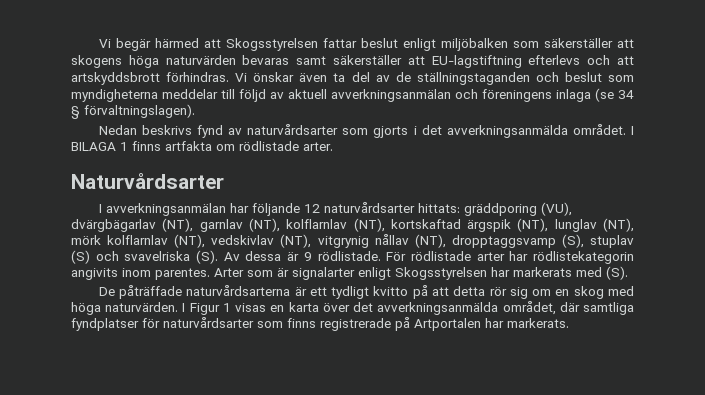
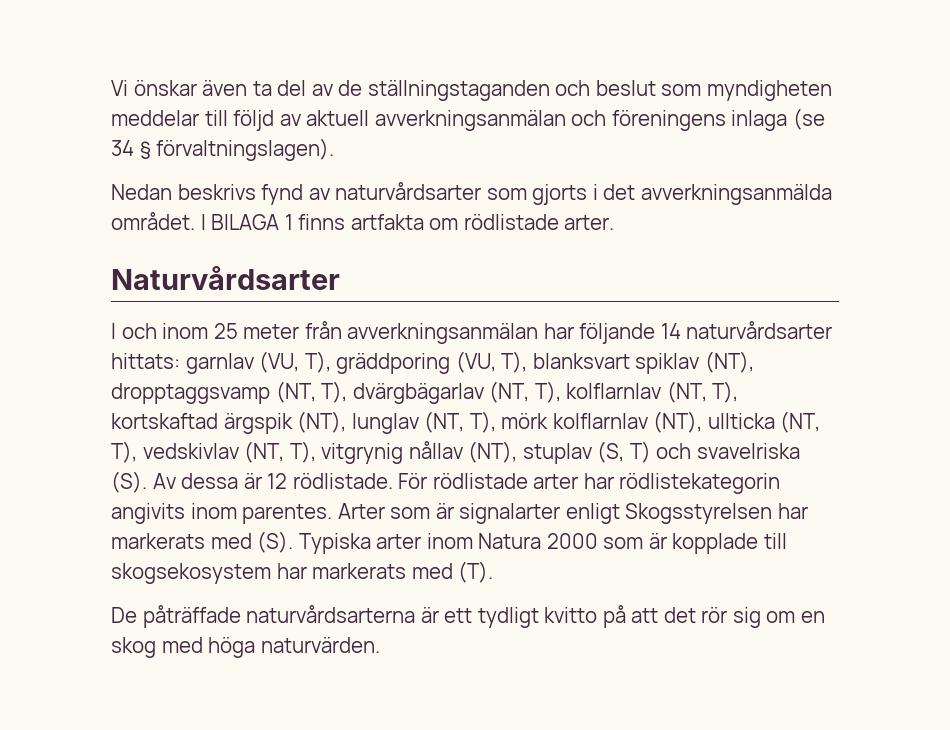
- Vi begär härmed att Skogsstyrelsen fattar beslut enligt miljöbalken som säkerställer att skogens höga naturvärden bevaras samt säkerställer att EU-lagstiftning efterlevs och att artskyddsbrott förhindras. Vi önskar även ta del av de ställningstaganden och beslut som myndigheterna meddelar till följd av aktuell avverkningsanmälan och föreningens inlaga (se 34 § förvaltningslagen).
+ Vi önskar även ta del av de ställningstaganden och beslut som myndigheten meddelar till följd av aktuell avverkningsanmälan och föreningens inlaga (se 34 § förvaltningslagen).
- I avverkningsanmälan har följande 12 naturvårdsarter hittats: gräddporing (VU), dvärgbägarlav (NT), garnlav (NT), kolflarnlav (NT), kortskaftad ärgspik (NT), lunglav (NT), mörk kolflarnlav (NT), vedskivlav (NT), vitgrynig nållav (NT), dropptaggsvamp (S), stuplav (S) och svavelriska (S). Av dessa är 9 rödlistade.
+ I och inom 25 meter från avverkningsanmälan har följande 14 naturvårdsarter hittats: garnlav (VU, T), gräddporing (VU, T), blanksvart spiklav (NT), dropptaggsvamp (NT, T), dvärgbägarlav (NT, T), kolflarnlav (NT, T), kortskaftad ärgspik (NT), lunglav (NT, T), mörk kolflarnlav (NT), ullticka (NT, T), vedskivlav (NT, T), vitgrynig nållav (NT), stuplav (S, T) och svavelriska (S). Av dessa är 12 rödlistade.
- Arter som är signalarter enligt Skogsstyrelsen har markerats med (S).
+ Arter som är signalarter enligt Skogsstyrelsen har markerats med (S). Typiska arter inom Natura 2000 som är kopplade till skogsekosystem har markerats med (T).
- De påträffade naturvårdsarterna är ett tydligt kvitto på att detta rör sig om en skog med höga naturvärden. I Figur 1 visas en karta över det avverkningsanmälda området, där samtliga fyndplatser för naturvårdsarter som finns registrerade på Artportalen har markerats.
+ De påträffade naturvårdsarterna är ett tydligt kvitto på att det rör sig om en skog med höga naturvärden.

